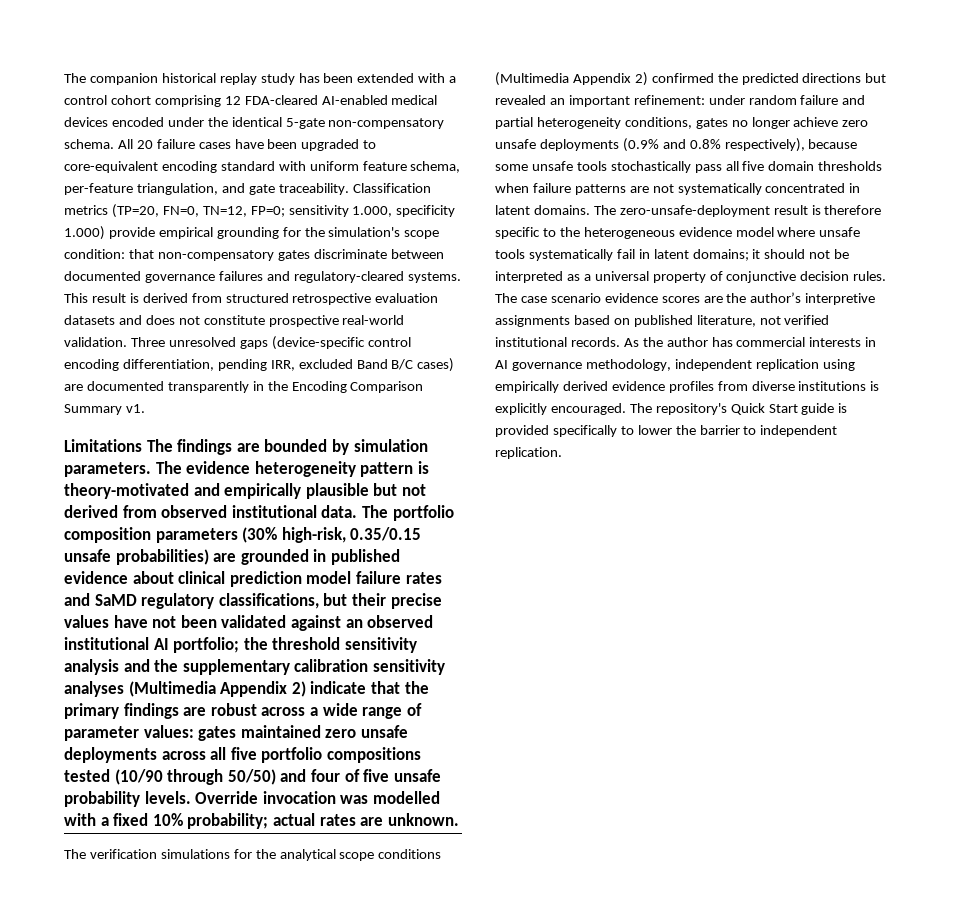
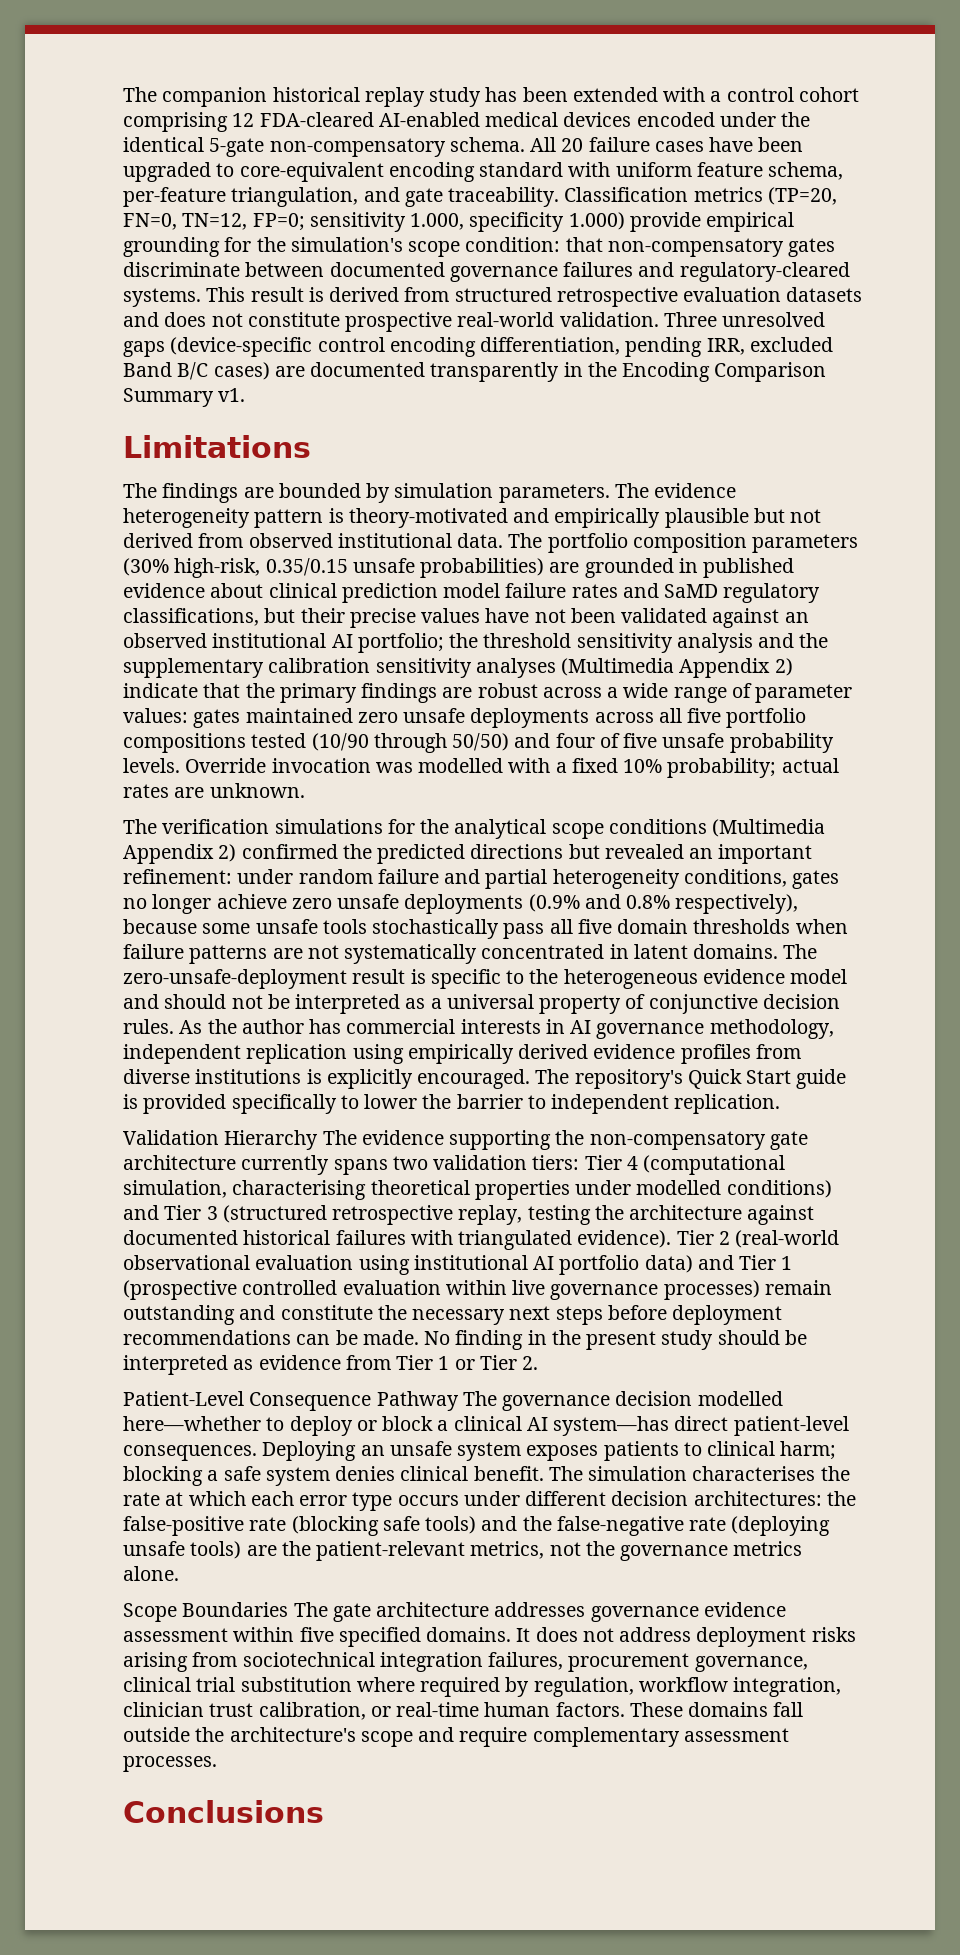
- Limitations The findings are bounded by simulation parameters.
+ Limitations
+ The findings are bounded by simulation parameters.
- The zero-unsafe-deployment result is therefore specific to the heterogeneous evidence model where unsafe tools systematically fail in latent domains; it should not be interpreted as a universal property of conjunctive decision rules.
+ The zero-unsafe-deployment result is specific to the heterogeneous evidence model and should not be interpreted as a universal property of conjunctive decision rules.
- The case scenario evidence scores are the author’s interpretive assignments based on published literature, not verified institutional records.
+ Validation Hierarchy The evidence supporting the non-compensatory gate architecture currently spans two validation tiers: Tier 4 (computational simulation, characterising theoretical properties under modelled conditions) and Tier 3 (structured retrospective replay, testing the architecture against documented historical failures with triangulated evidence). Tier 2 (real-world observational evaluation using institutional AI portfolio data) and Tier 1 (prospective controlled evaluation within live governance processes) remain outstanding and constitute the necessary next steps before deployment recommendations can be made. No finding in the present study should be interpreted as evidence from Tier 1 or Tier 2.
+ Patient-Level Consequence Pathway The governance decision modelled here—whether to deploy or block a clinical AI system—has direct patient-level consequences. Deploying an unsafe system exposes patients to clinical harm; blocking a safe system denies clinical benefit. The simulation characterises the rate at which each error type occurs under different decision architectures: the false-positive rate (blocking safe tools) and the false-negative rate (deploying unsafe tools) are the patient-relevant metrics, not the governance metrics alone.
+ Scope Boundaries The gate architecture addresses governance evidence assessment within five specified domains. It does not address deployment risks arising from sociotechnical integration failures, procurement governance, clinical trial substitution where required by regulation, workflow integration, clinician trust calibration, or real-time human factors. These domains fall outside the architecture's scope and require complementary assessment processes.
+ Conclusions

